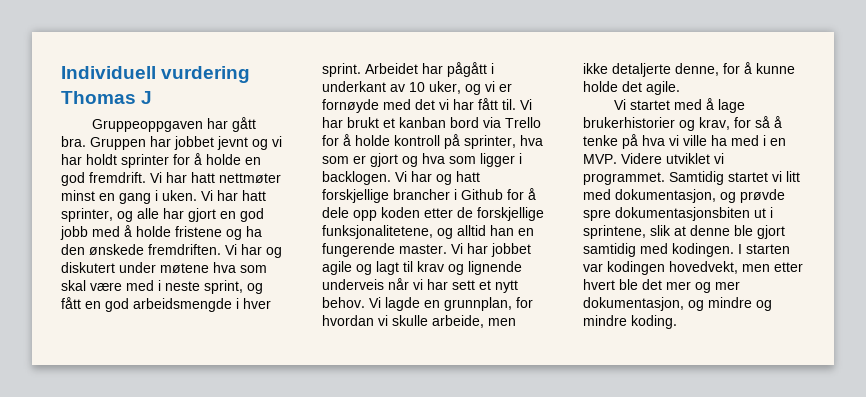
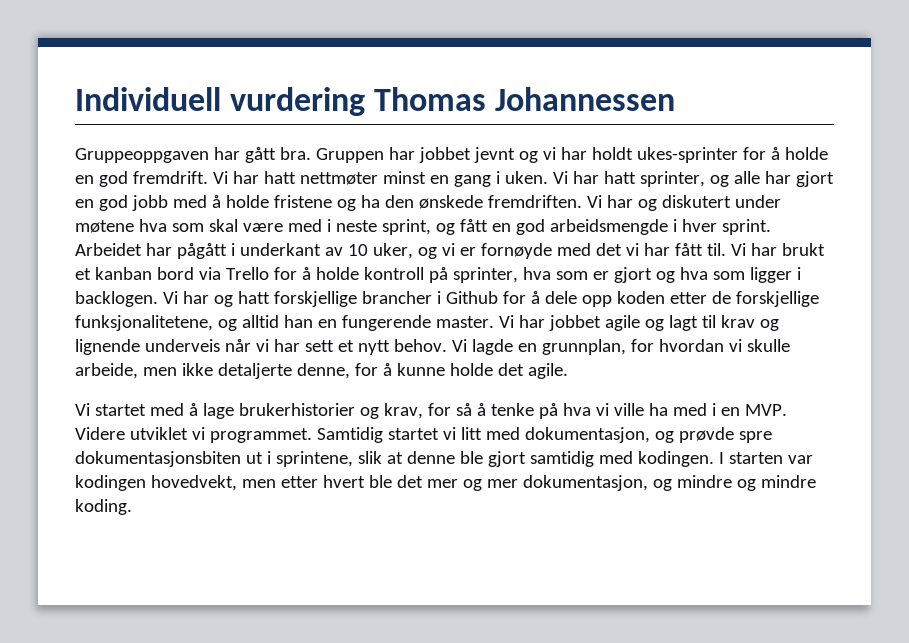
- Individuell vurdering Thomas J
+ Individuell vurdering Thomas Johannessen
- Gruppen har jobbet jevnt og vi har holdt sprinter for å holde en god fremdrift.
+ Gruppen har jobbet jevnt og vi har holdt ukes-sprinter for å holde en god fremdrift.

